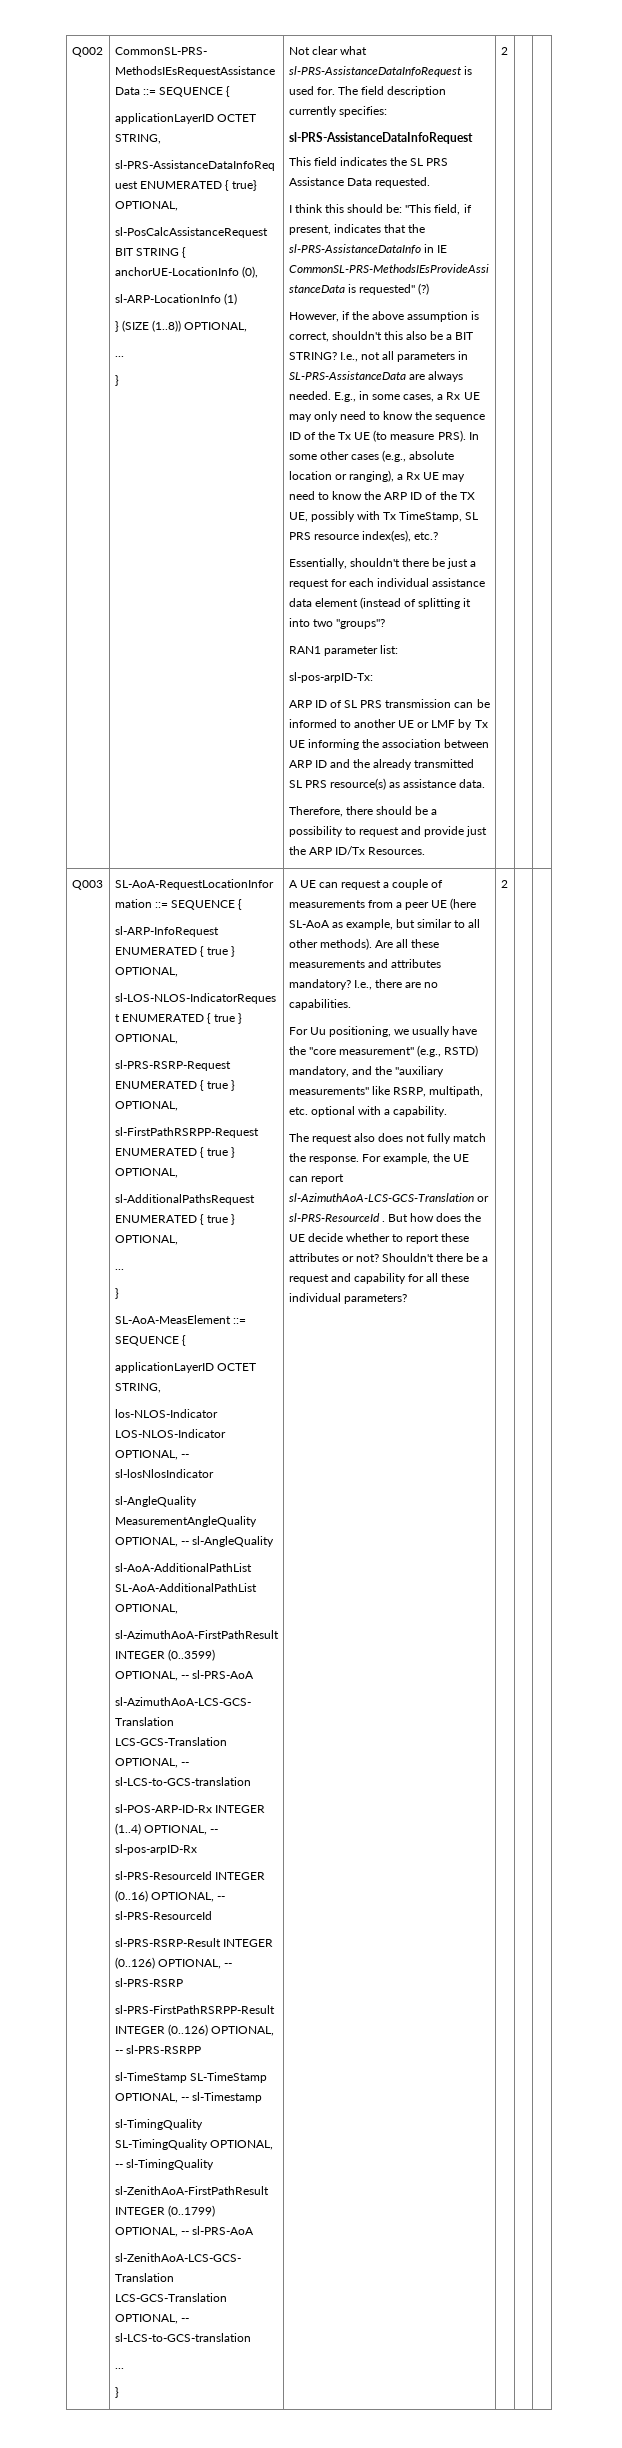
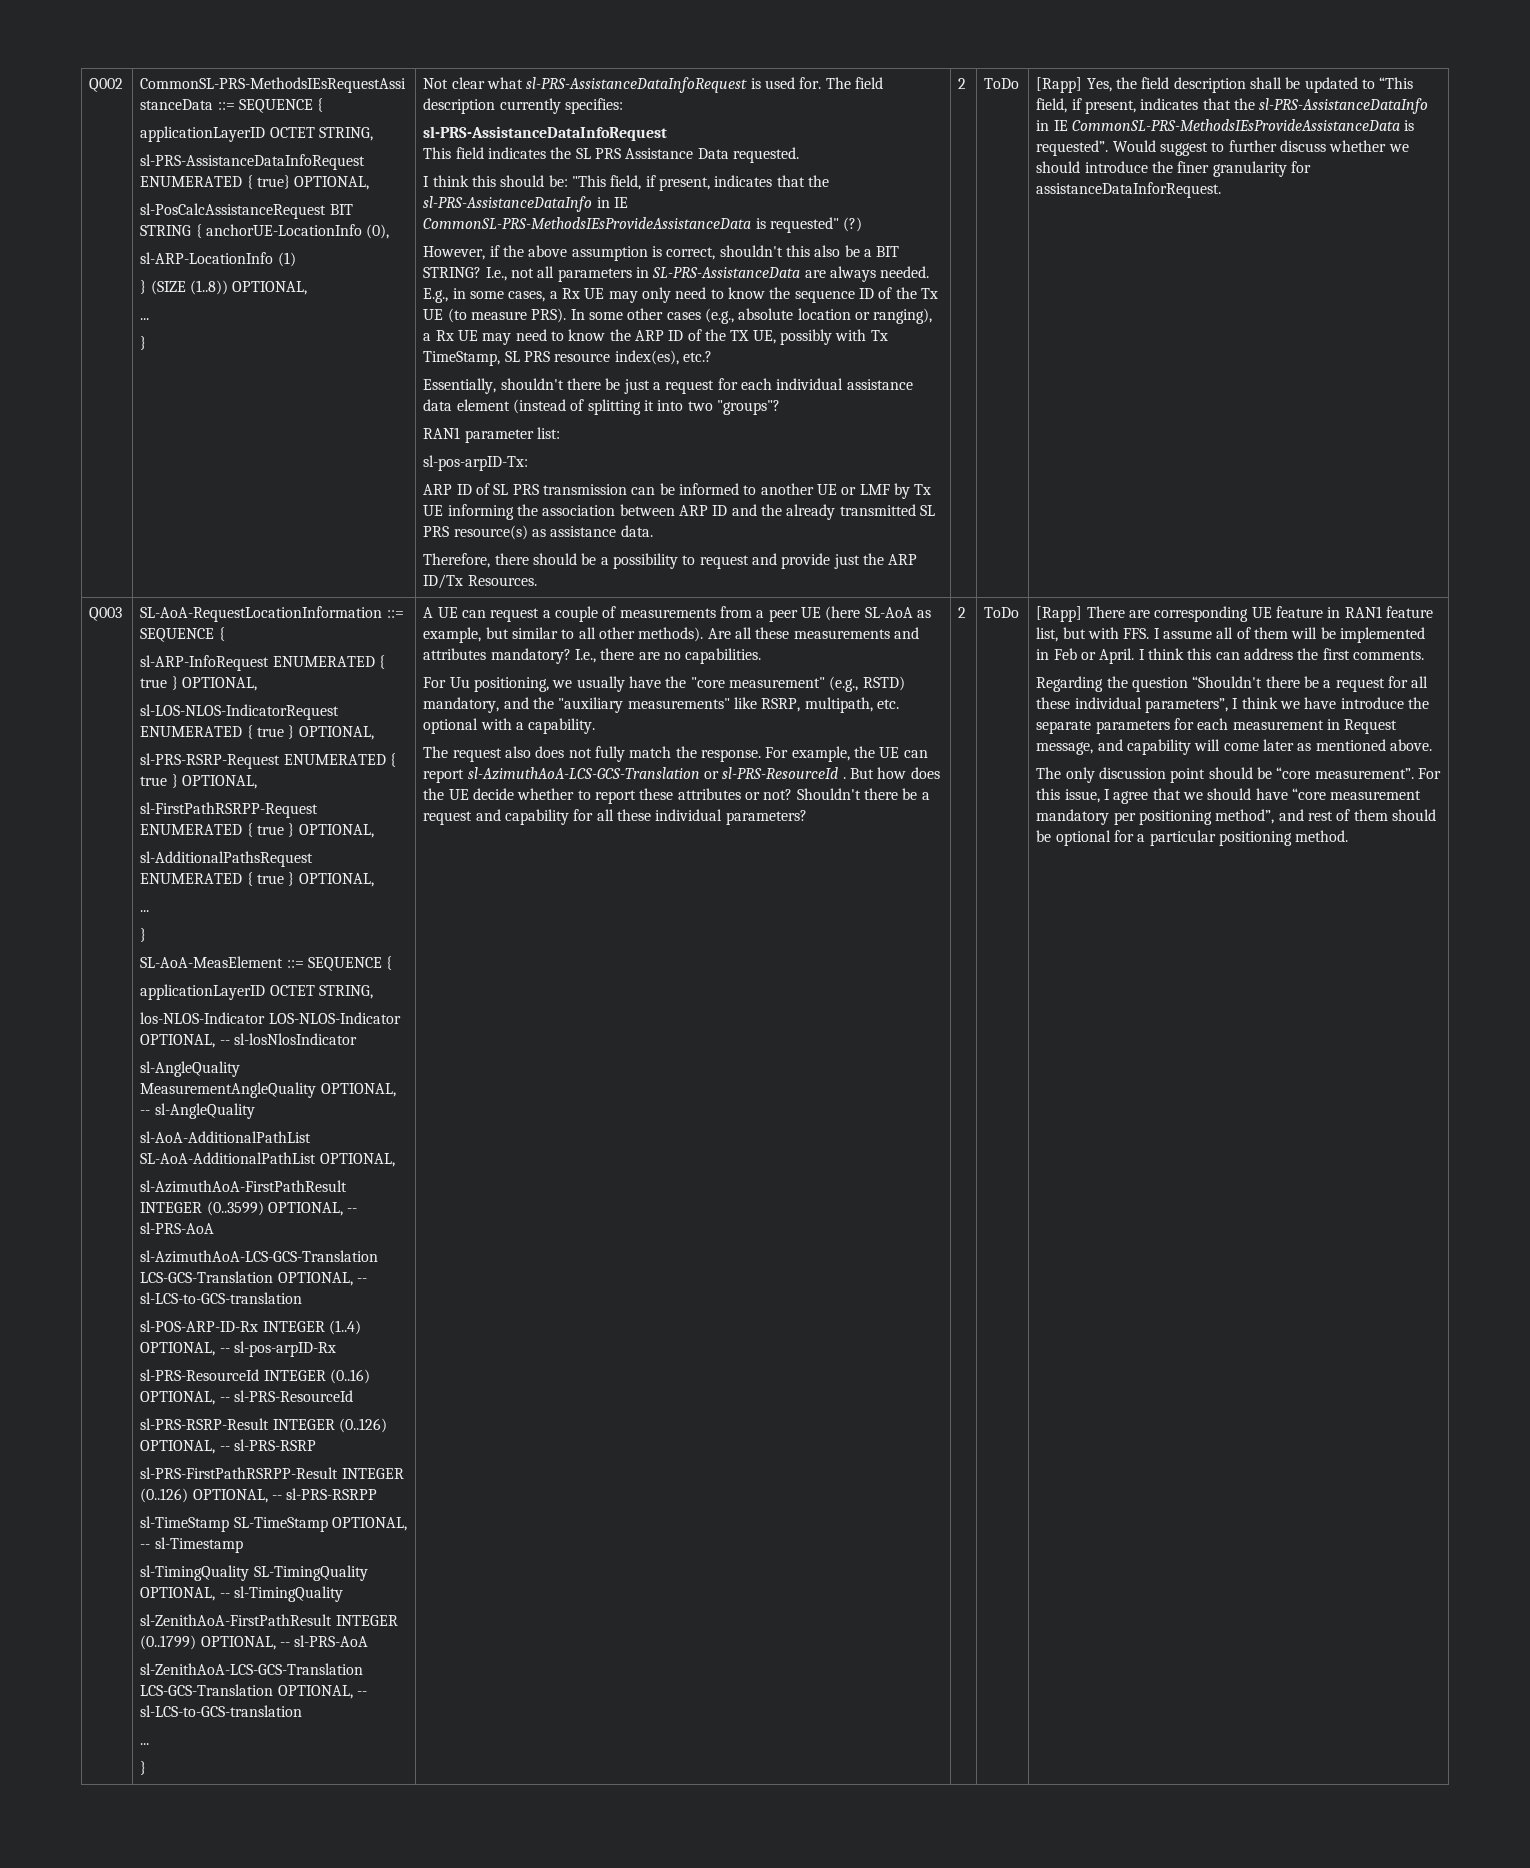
+ ToDo | [Rapp] Yes, the field description shall be updated to “This field, if present, indicates that the sl-PRS-AssistanceDataInfo in IE CommonSL-PRS-MethodsIEsProvideAssistanceData is requested”. Would suggest to further discuss whether we should introduce the finer granularity for assistanceDataInforRequest.
+ ToDo | [Rapp] There are corresponding UE feature in RAN1 feature list, but with FFS. I assume all of them will be implemented in Feb or April. I think this can address the first comments.
+ Regarding the question “Shouldn't there be a request for all these individual parameters”, I think we have introduce the separate parameters for each measurement in Request message, and capability will come later as mentioned above.
+ The only discussion point should be “core measurement”. For this issue, I agree that we should have “core measurement mandatory per positioning method”, and rest of them should be optional for a particular positioning method.

